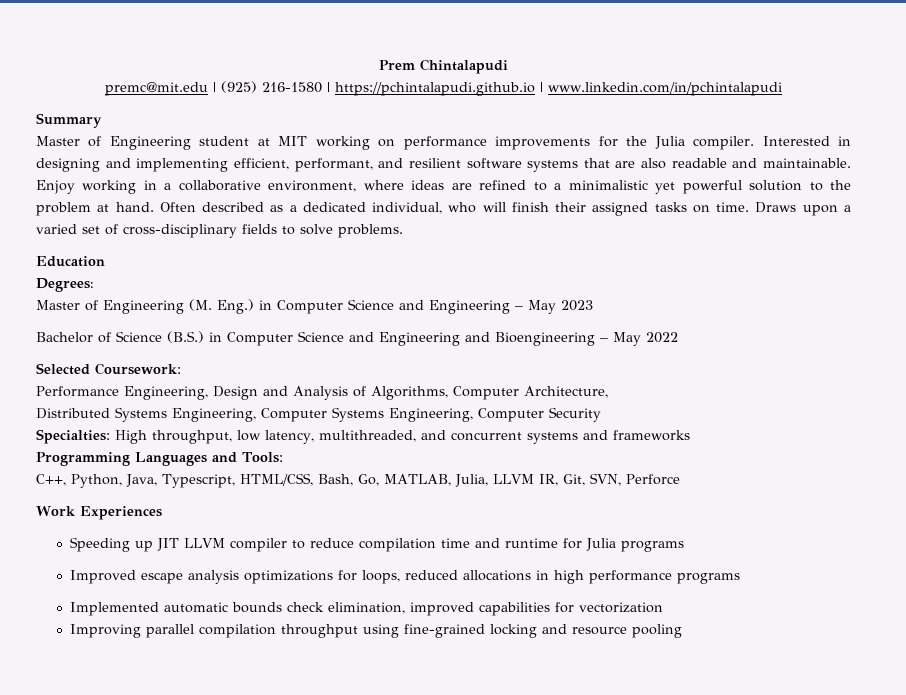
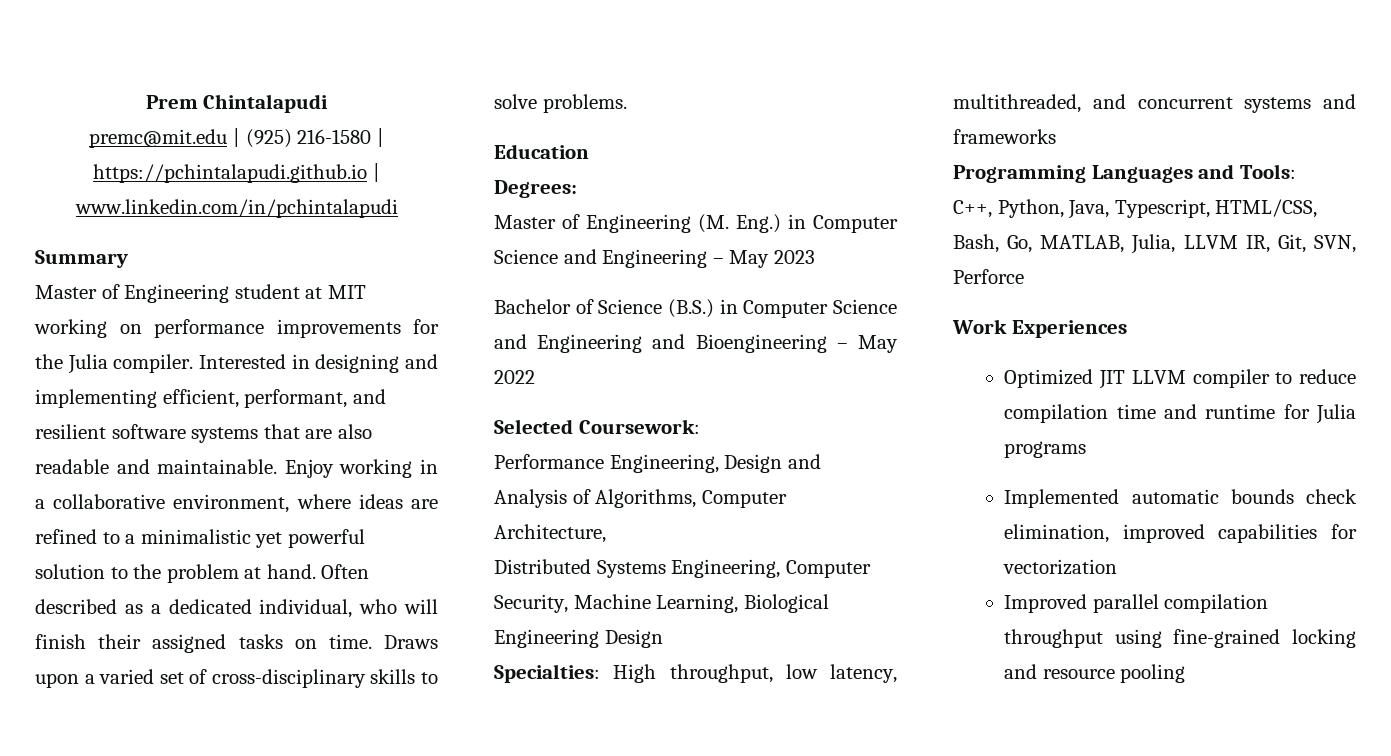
- Draws upon a varied set of cross-disciplinary fields to solve problems.
+ Draws upon a varied set of cross-disciplinary skills to solve problems.
- Distributed Systems Engineering, Computer Systems Engineering, Computer Security
+ Distributed Systems Engineering, Computer Security, Machine Learning, Biological Engineering Design
- Speeding up JIT LLVM compiler to reduce compilation time and runtime for Julia programs
+ Optimized JIT LLVM compiler to reduce compilation time and runtime for Julia programs
- Improved escape analysis optimizations for loops, reduced allocations in high performance programs
- Improving parallel compilation throughput using fine-grained locking and resource pooling
+ Improved parallel compilation throughput using fine-grained locking and resource pooling

